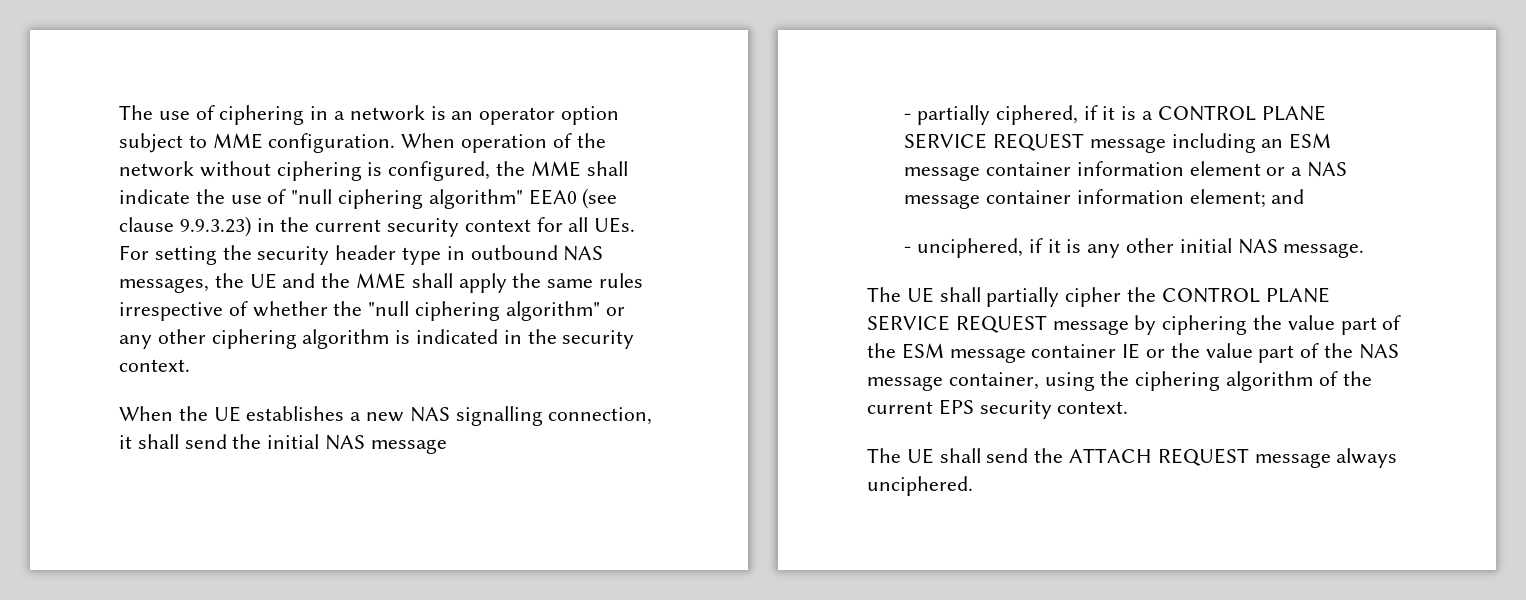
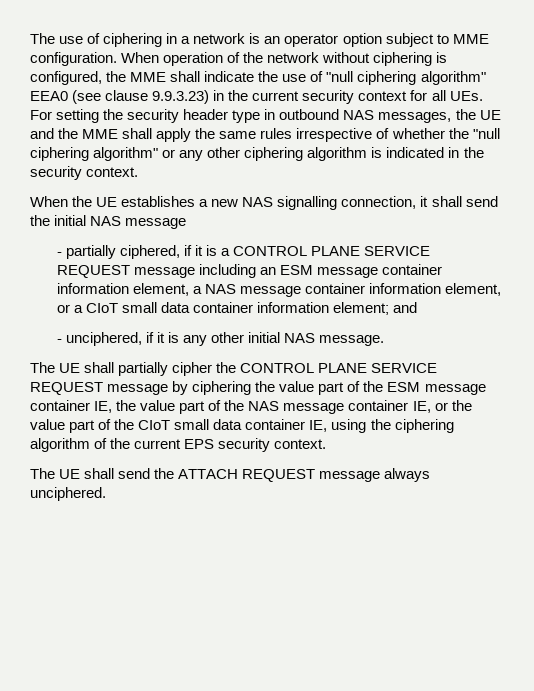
- - partially ciphered, if it is a CONTROL PLANE SERVICE REQUEST message including an ESM message container information element or a NAS message container information element; and
+ - partially ciphered, if it is a CONTROL PLANE SERVICE REQUEST message including an ESM message container information element, a NAS message container information element, or a CIoT small data container information element; and
- The UE shall partially cipher the CONTROL PLANE SERVICE REQUEST message by ciphering the value part of the ESM message container IE or the value part of the NAS message container, using the ciphering algorithm of the current EPS security context.
+ The UE shall partially cipher the CONTROL PLANE SERVICE REQUEST message by ciphering the value part of the ESM message container IE, the value part of the NAS message container IE, or the value part of the CIoT small data container IE, using the ciphering algorithm of the current EPS security context.

